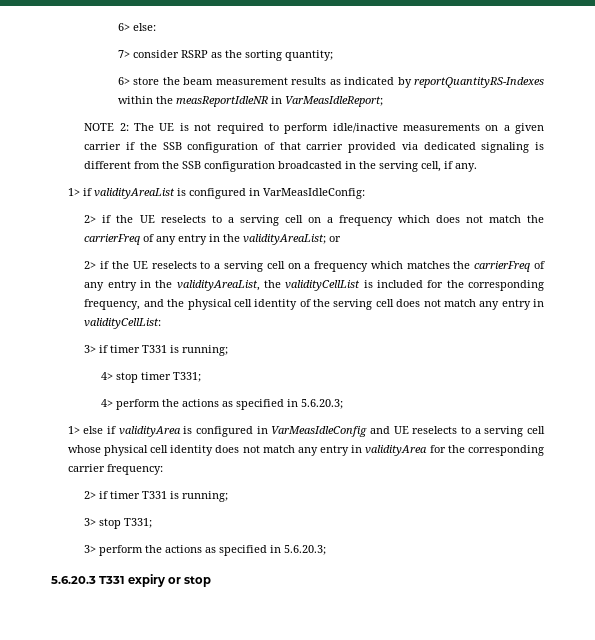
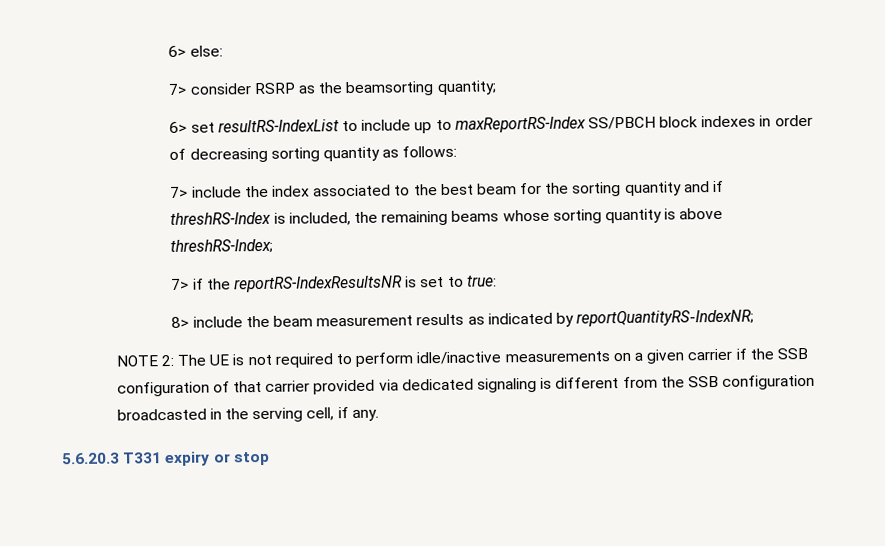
- 7> consider RSRP as the sorting quantity;
+ 7> consider RSRP as the beamsorting quantity;
- 6> store the beam measurement results as indicated by reportQuantityRS-Indexes within the measReportIdleNR in VarMeasIdleReport;
+ 6> set resultRS-IndexList to include up to maxReportRS-Index SS/PBCH block indexes in order of decreasing sorting quantity as follows:
+ 7> include the index associated to the best beam for the sorting quantity and if threshRS-Index is included, the remaining beams whose sorting quantity is above threshRS-Index;
+ 7> if the reportRS-IndexResultsNR is set to true:
+ 8> include the beam measurement results as indicated by reportQuantityRS-IndexNR;
- 1> if validityAreaList is configured in VarMeasIdleConfig:
- 2> if the UE reselects to a serving cell on a frequency which does not match the carrierFreq of any entry in the validityAreaList; or
- 2> if the UE reselects to a serving cell on a frequency which matches the carrierFreq of any entry in the validityAreaList, the validityCellList is included for the corresponding frequency, and the physical cell identity of the serving cell does not match any entry in validityCellList:
- 3> if timer T331 is running;
- 4> stop timer T331;
- 4> perform the actions as specified in 5.6.20.3;
- 1> else if validityArea is configured in VarMeasIdleConfig and UE reselects to a serving cell whose physical cell identity does not match any entry in validityArea for the corresponding carrier frequency:
- 2> if timer T331 is running;
- 3> stop T331;
- 3> perform the actions as specified in 5.6.20.3;

